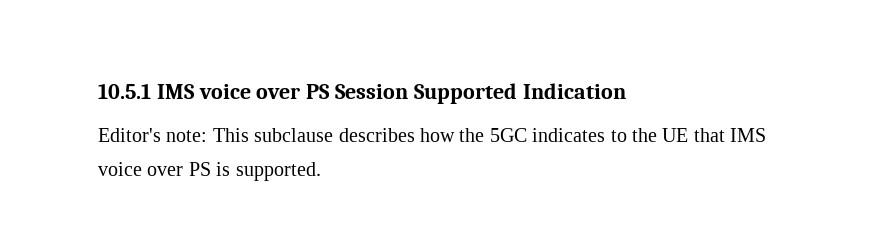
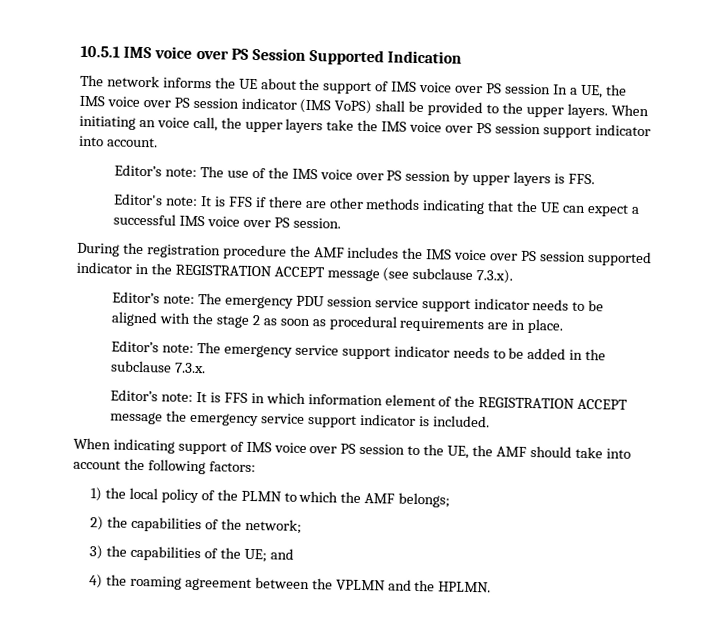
- Editor's note: This subclause describes how the 5GC indicates to the UE that IMS voice over PS is supported.
+ The network informs the UE about the support of IMS voice over PS session In a UE, the IMS voice over PS session indicator (IMS VoPS) shall be provided to the upper layers. When initiating an voice call, the upper layers take the IMS voice over PS session support indicator into account.
+ Editor’s note: The use of the IMS voice over PS session by upper layers is FFS.
+ Editor's note: It is FFS if there are other methods indicating that the UE can expect a successful IMS voice over PS session.
+ During the registration procedure the AMF includes the IMS voice over PS session supported indicator in the REGISTRATION ACCEPT message (see subclause 7.3.x).
+ Editor’s note: The emergency PDU session service support indicator needs to be aligned with the stage 2 as soon as procedural requirements are in place.
+ Editor’s note: The emergency service support indicator needs to be added in the subclause 7.3.x.
+ Editor’s note: It is FFS in which information element of the REGISTRATION ACCEPT message the emergency service support indicator is included.
+ When indicating support of IMS voice over PS session to the UE, the AMF should take into account the following factors:
+ 1) the local policy of the PLMN to which the AMF belongs;
+ 2) the capabilities of the network;
+ 3) the capabilities of the UE; and
+ 4) the roaming agreement between the VPLMN and the HPLMN.

